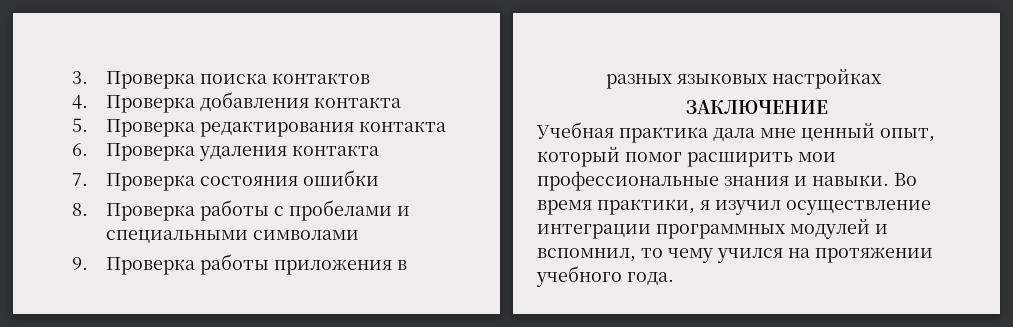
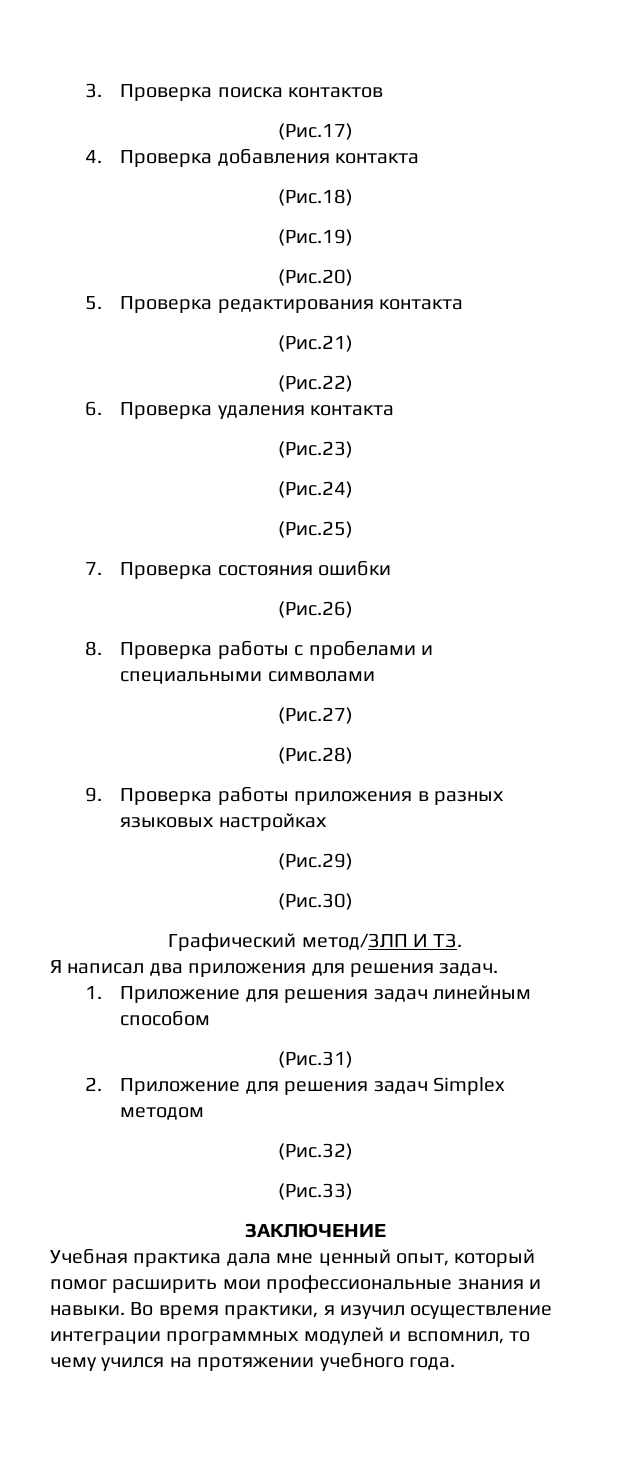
+ (Рис.17)
+ (Рис.18)
+ (Рис.19)
+ (Рис.20)
+ (Рис.21)
+ (Рис.22)
+ (Рис.23)
+ (Рис.24)
+ (Рис.25)
+ (Рис.26)
+ (Рис.27)
+ (Рис.28)
+ (Рис.29)
+ (Рис.30)
+ Графический метод/ЗЛП И ТЗ.
+ Я написал два приложения для решения задач.
+ 1. Приложение для решения задач линейным способом
+ (Рис.31)
+ 2. Приложение для решения задач Simplex методом
+ (Рис.32)
+ (Рис.33)

